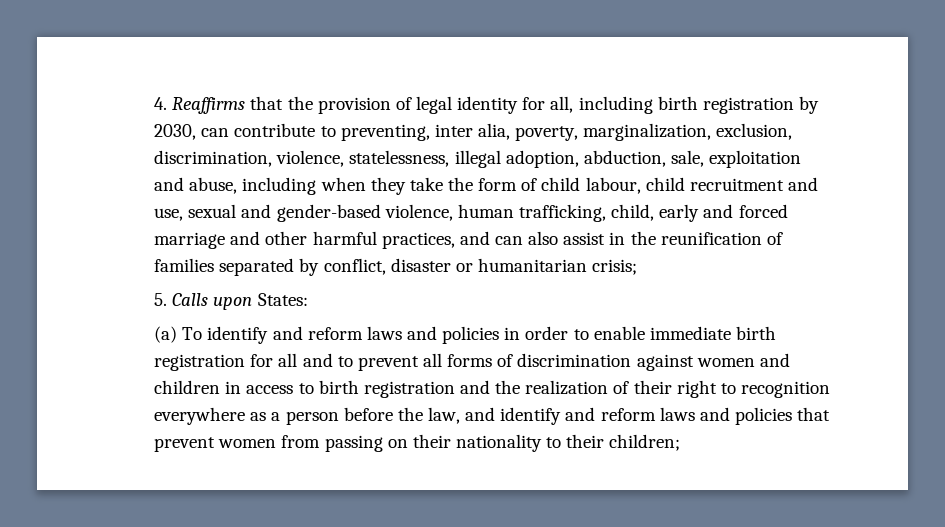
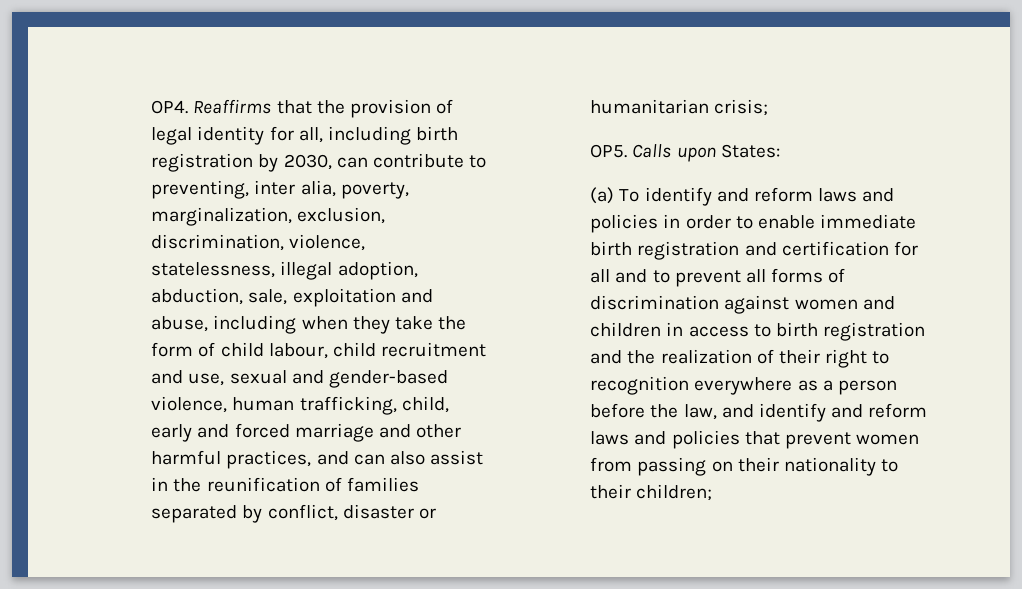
- 4. Reaffirms that the provision of legal identity for all, including birth registration by 2030, can contribute to preventing, inter alia, poverty, marginalization, exclusion, discrimination, violence, statelessness, illegal adoption, abduction, sale, exploitation and abuse, including when they take the form of child labour, child recruitment and use, sexual and gender-based violence, human trafficking, child, early and forced marriage and other harmful practices, and can also assist in the reunification of families separated by conflict, disaster or humanitarian crisis;
+ OP4. Reaffirms that the provision of legal identity for all, including birth registration by 2030, can contribute to preventing, inter alia, poverty, marginalization, exclusion, discrimination, violence, statelessness, illegal adoption, abduction, sale, exploitation and abuse, including when they take the form of child labour, child recruitment and use, sexual and gender-based violence, human trafficking, child, early and forced marriage and other harmful practices, and can also assist in the reunification of families separated by conflict, disaster or humanitarian crisis;
- 5. Calls upon States:
+ OP5. Calls upon States:
- (a) To identify and reform laws and policies in order to enable immediate birth registration for all and to prevent all forms of discrimination against women and children in access to birth registration and the realization of their right to recognition everywhere as a person before the law, and identify and reform laws and policies that prevent women from passing on their nationality to their children;
+ (a) To identify and reform laws and policies in order to enable immediate birth registration and certification for all and to prevent all forms of discrimination against women and children in access to birth registration and the realization of their right to recognition everywhere as a person before the law, and identify and reform laws and policies that prevent women from passing on their nationality to their children;

